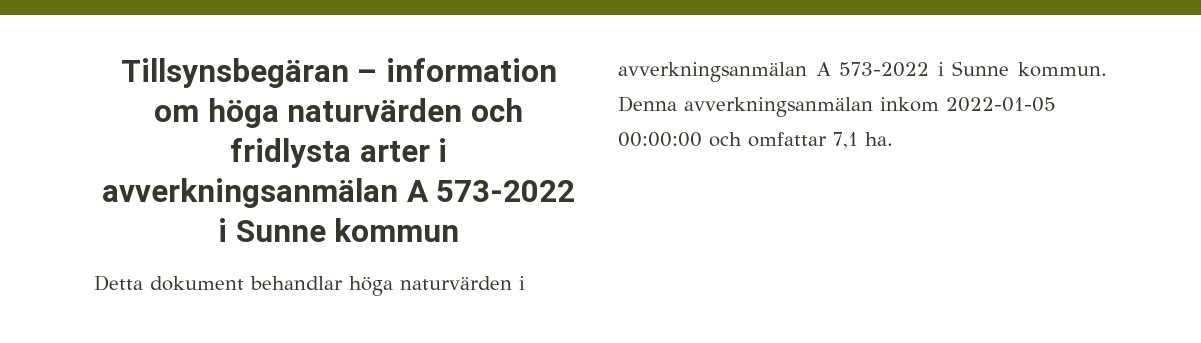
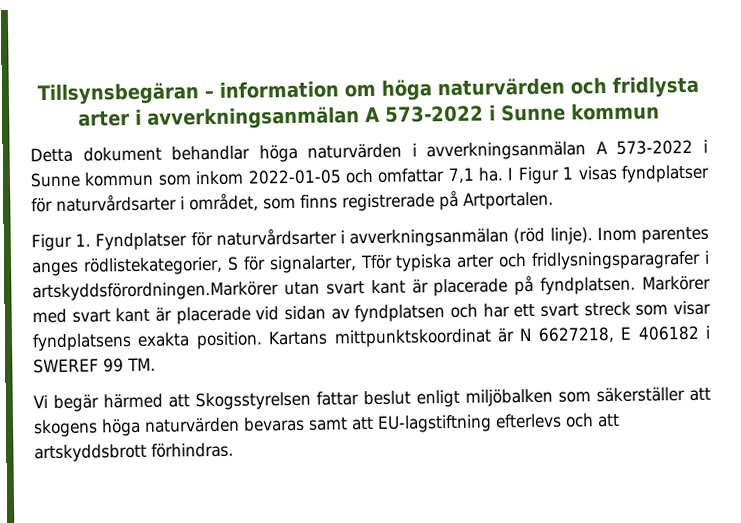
- Detta dokument behandlar höga naturvärden i avverkningsanmälan A 573-2022 i Sunne kommun. Denna avverkningsanmälan inkom 2022-01-05 00:00:00 och omfattar 7,1 ha.
+ Detta dokument behandlar höga naturvärden i avverkningsanmälan A 573-2022 i Sunne kommun som inkom 2022-01-05 och omfattar 7,1 ha.
+ I Figur 1 visas fyndplatser för naturvårdsarter i området, som finns registrerade på Artportalen.
+ Figur 1. Fyndplatser för naturvårdsarter i avverkningsanmälan (röd linje). Inom parentes anges rödlistekategorier, S för signalarter, Tför typiska arter och fridlysningsparagrafer i artskyddsförordningen.Markörer utan svart kant är placerade på fyndplatsen. Markörer med svart kant är placerade vid sidan av fyndplatsen och har ett svart streck som visar fyndplatsens exakta position. Kartans mittpunktskoordinat är N 6627218, E 406182 i SWEREF 99 TM.
+ Vi begär härmed att Skogsstyrelsen fattar beslut enligt miljöbalken som säkerställer att skogens höga naturvärden bevaras samt att EU-lagstiftning efterlevs och att artskyddsbrott förhindras.

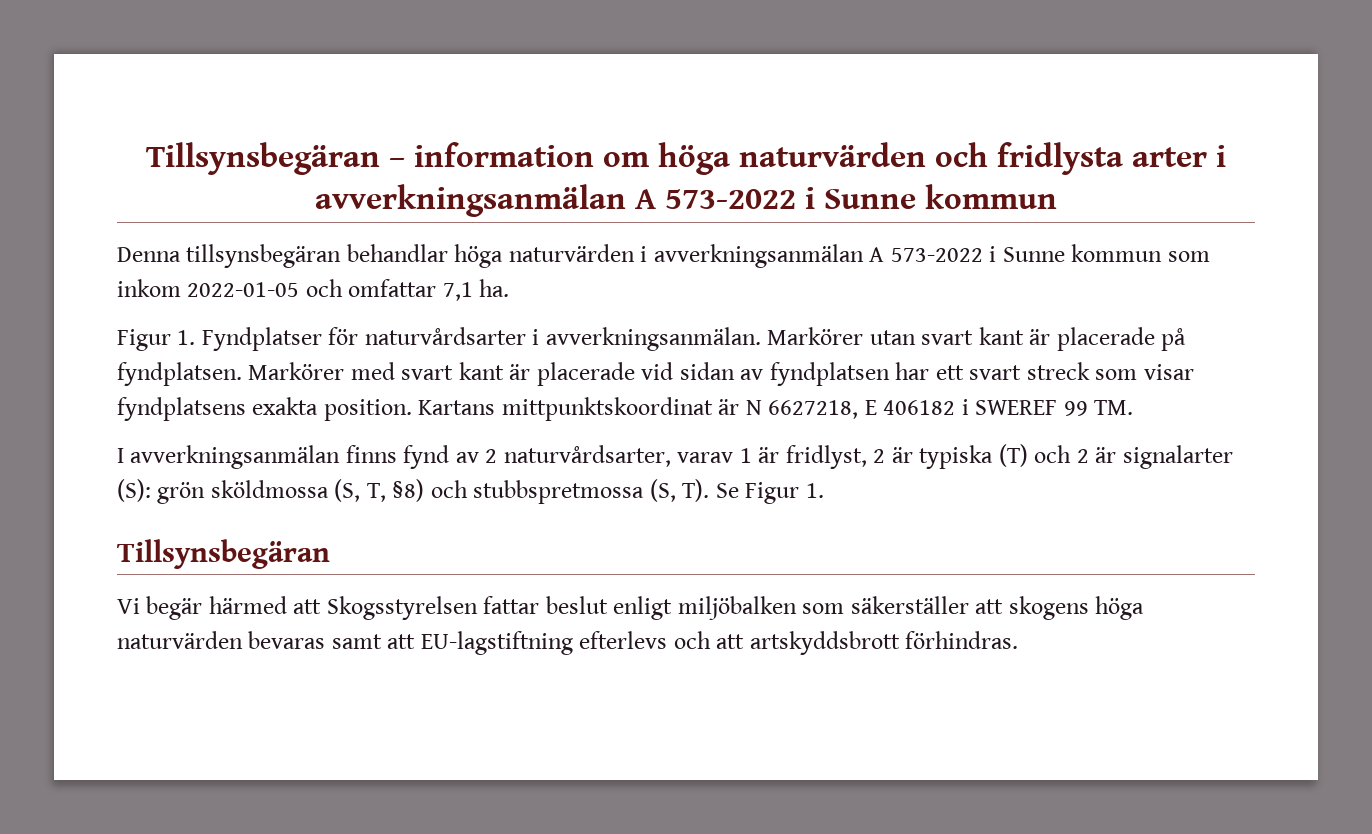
- Detta dokument behandlar höga naturvärden i avverkningsanmälan A 573-2022 i Sunne kommun som inkom 2022-01-05 och omfattar 7,1 ha. I Figur 1 visas fyndplatser för naturvårdsarter i området, som finns registrerade på Artportalen.
+ Denna tillsynsbegäran behandlar höga naturvärden i avverkningsanmälan A 573-2022 i Sunne kommun som inkom 2022-01-05 och omfattar 7,1 ha.
- Figur 1. Fyndplatser för naturvårdsarter i avverkningsanmälan (röd linje). Inom parentes anges rödlistekategorier, S för signalarter, Tför typiska arter och fridlysningsparagrafer i artskyddsförordningen.Markörer utan svart kant är placerade på fyndplatsen.
+ Figur 1. Fyndplatser för naturvårdsarter i avverkningsanmälan. Markörer utan svart kant är placerade på fyndplatsen.
- Markörer med svart kant är placerade vid sidan av fyndplatsen och har ett svart streck som visar fyndplatsens exakta position.
+ Markörer med svart kant är placerade vid sidan av fyndplatsen har ett svart streck som visar fyndplatsens exakta position.
+ I avverkningsanmälan finns fynd av 2 naturvårdsarter, varav 1 är fridlyst, 2 är typiska (T) och 2 är signalarter (S): grön sköldmossa (S, T, §8) och stubbspretmossa (S, T). Se Figur 1.
+ Tillsynsbegäran

